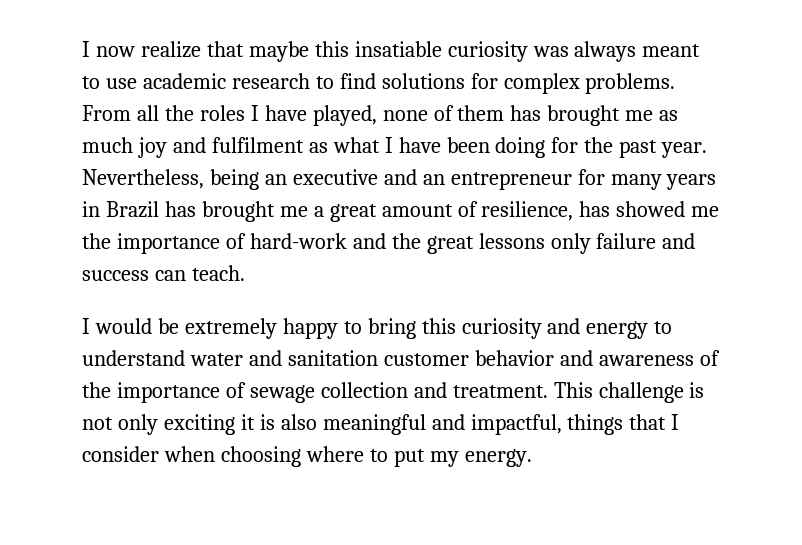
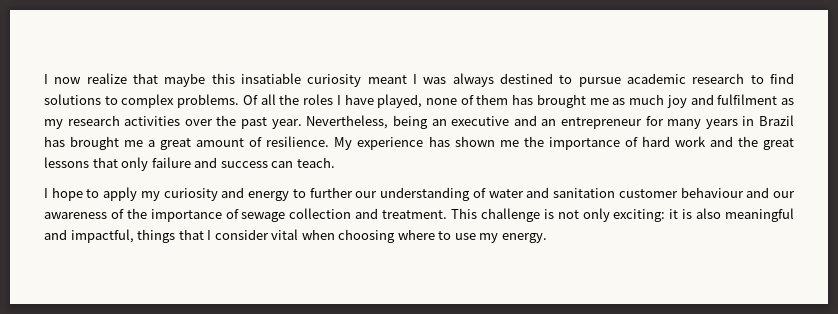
- I now realize that maybe this insatiable curiosity was always meant to use academic research to find solutions for complex problems.
+ I now realize that maybe this insatiable curiosity meant I was always destined to pursue academic research to find solutions to complex problems.
- From all the roles I have played, none of them has brought me as much joy and fulfilment as what I have been doing for the past year.
+ Of all the roles I have played, none of them has brought me as much joy and fulfilment as my research activities over the past year.
- Nevertheless, being an executive and an entrepreneur for many years in Brazil has brought me a great amount of resilience, has showed me the importance of hard-work and the great lessons only failure and success can teach.
+ Nevertheless, being an executive and an entrepreneur for many years in Brazil has brought me a great amount of resilience. My experience has shown me the importance of hard work and the great lessons that only failure and success can teach.
- I would be extremely happy to bring this curiosity and energy to understand water and sanitation customer behavior and awareness of the importance of sewage collection and treatment.
+ I hope to apply my curiosity and energy to further our understanding of water and sanitation customer behaviour and our awareness of the importance of sewage collection and treatment.
- This challenge is not only exciting it is also meaningful and impactful, things that I consider when choosing where to put my energy.
+ This challenge is not only exciting: it is also meaningful and impactful, things that I consider vital when choosing where to use my energy.

